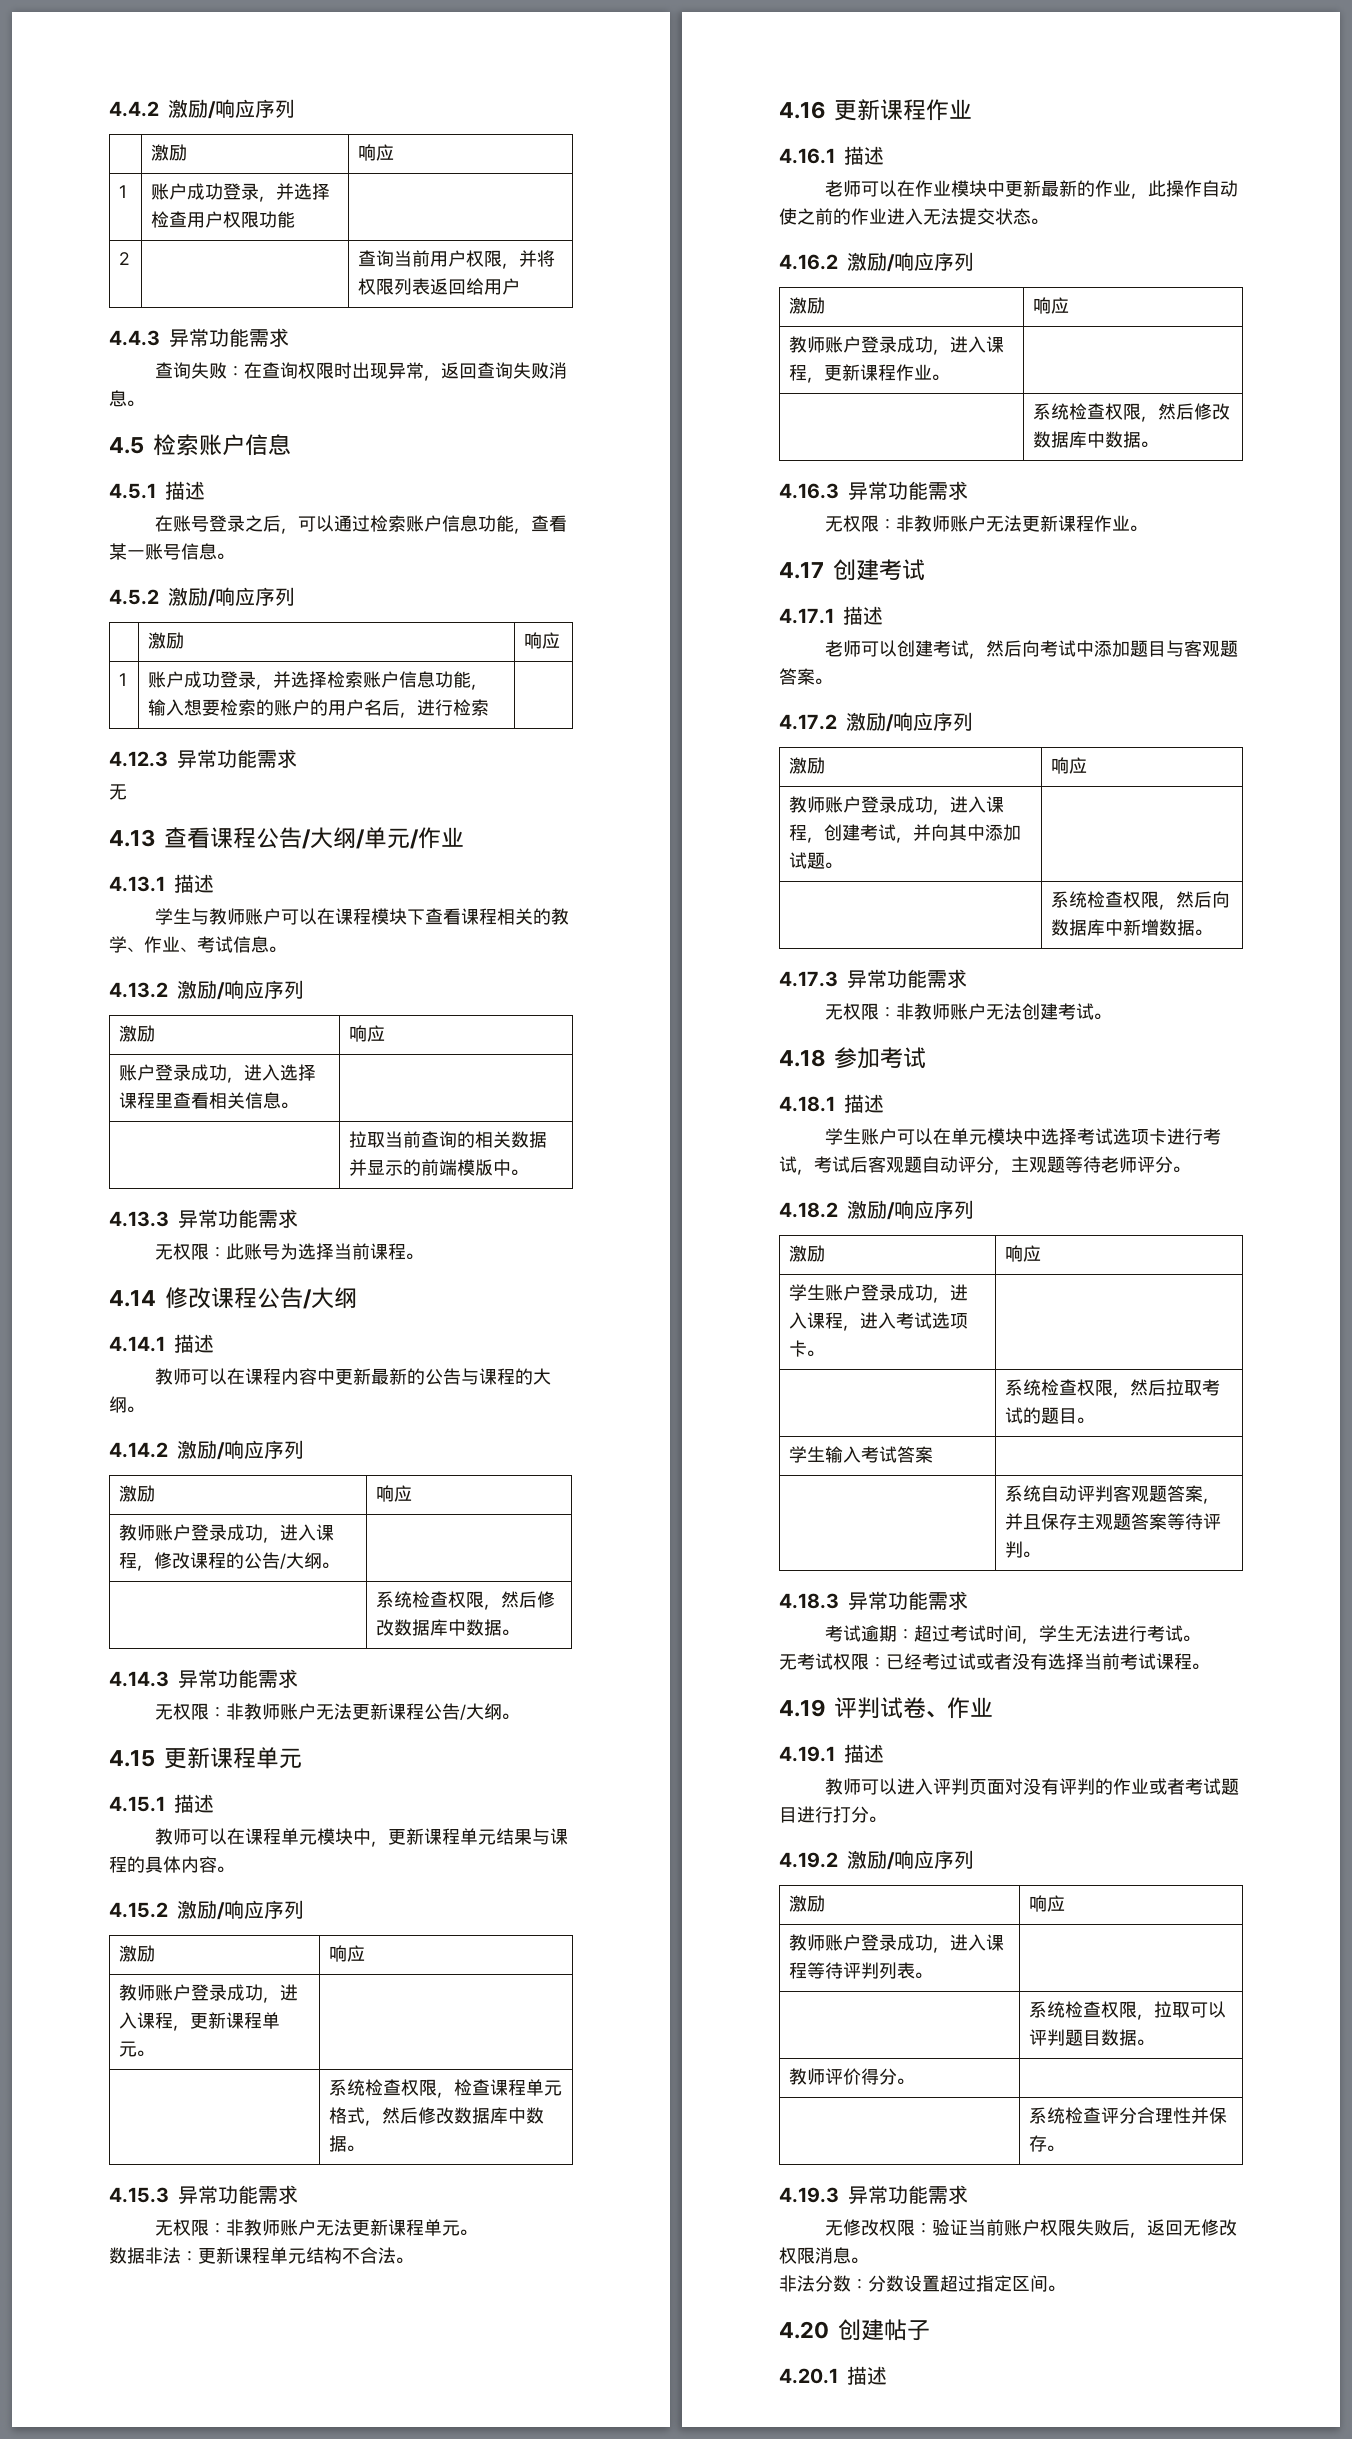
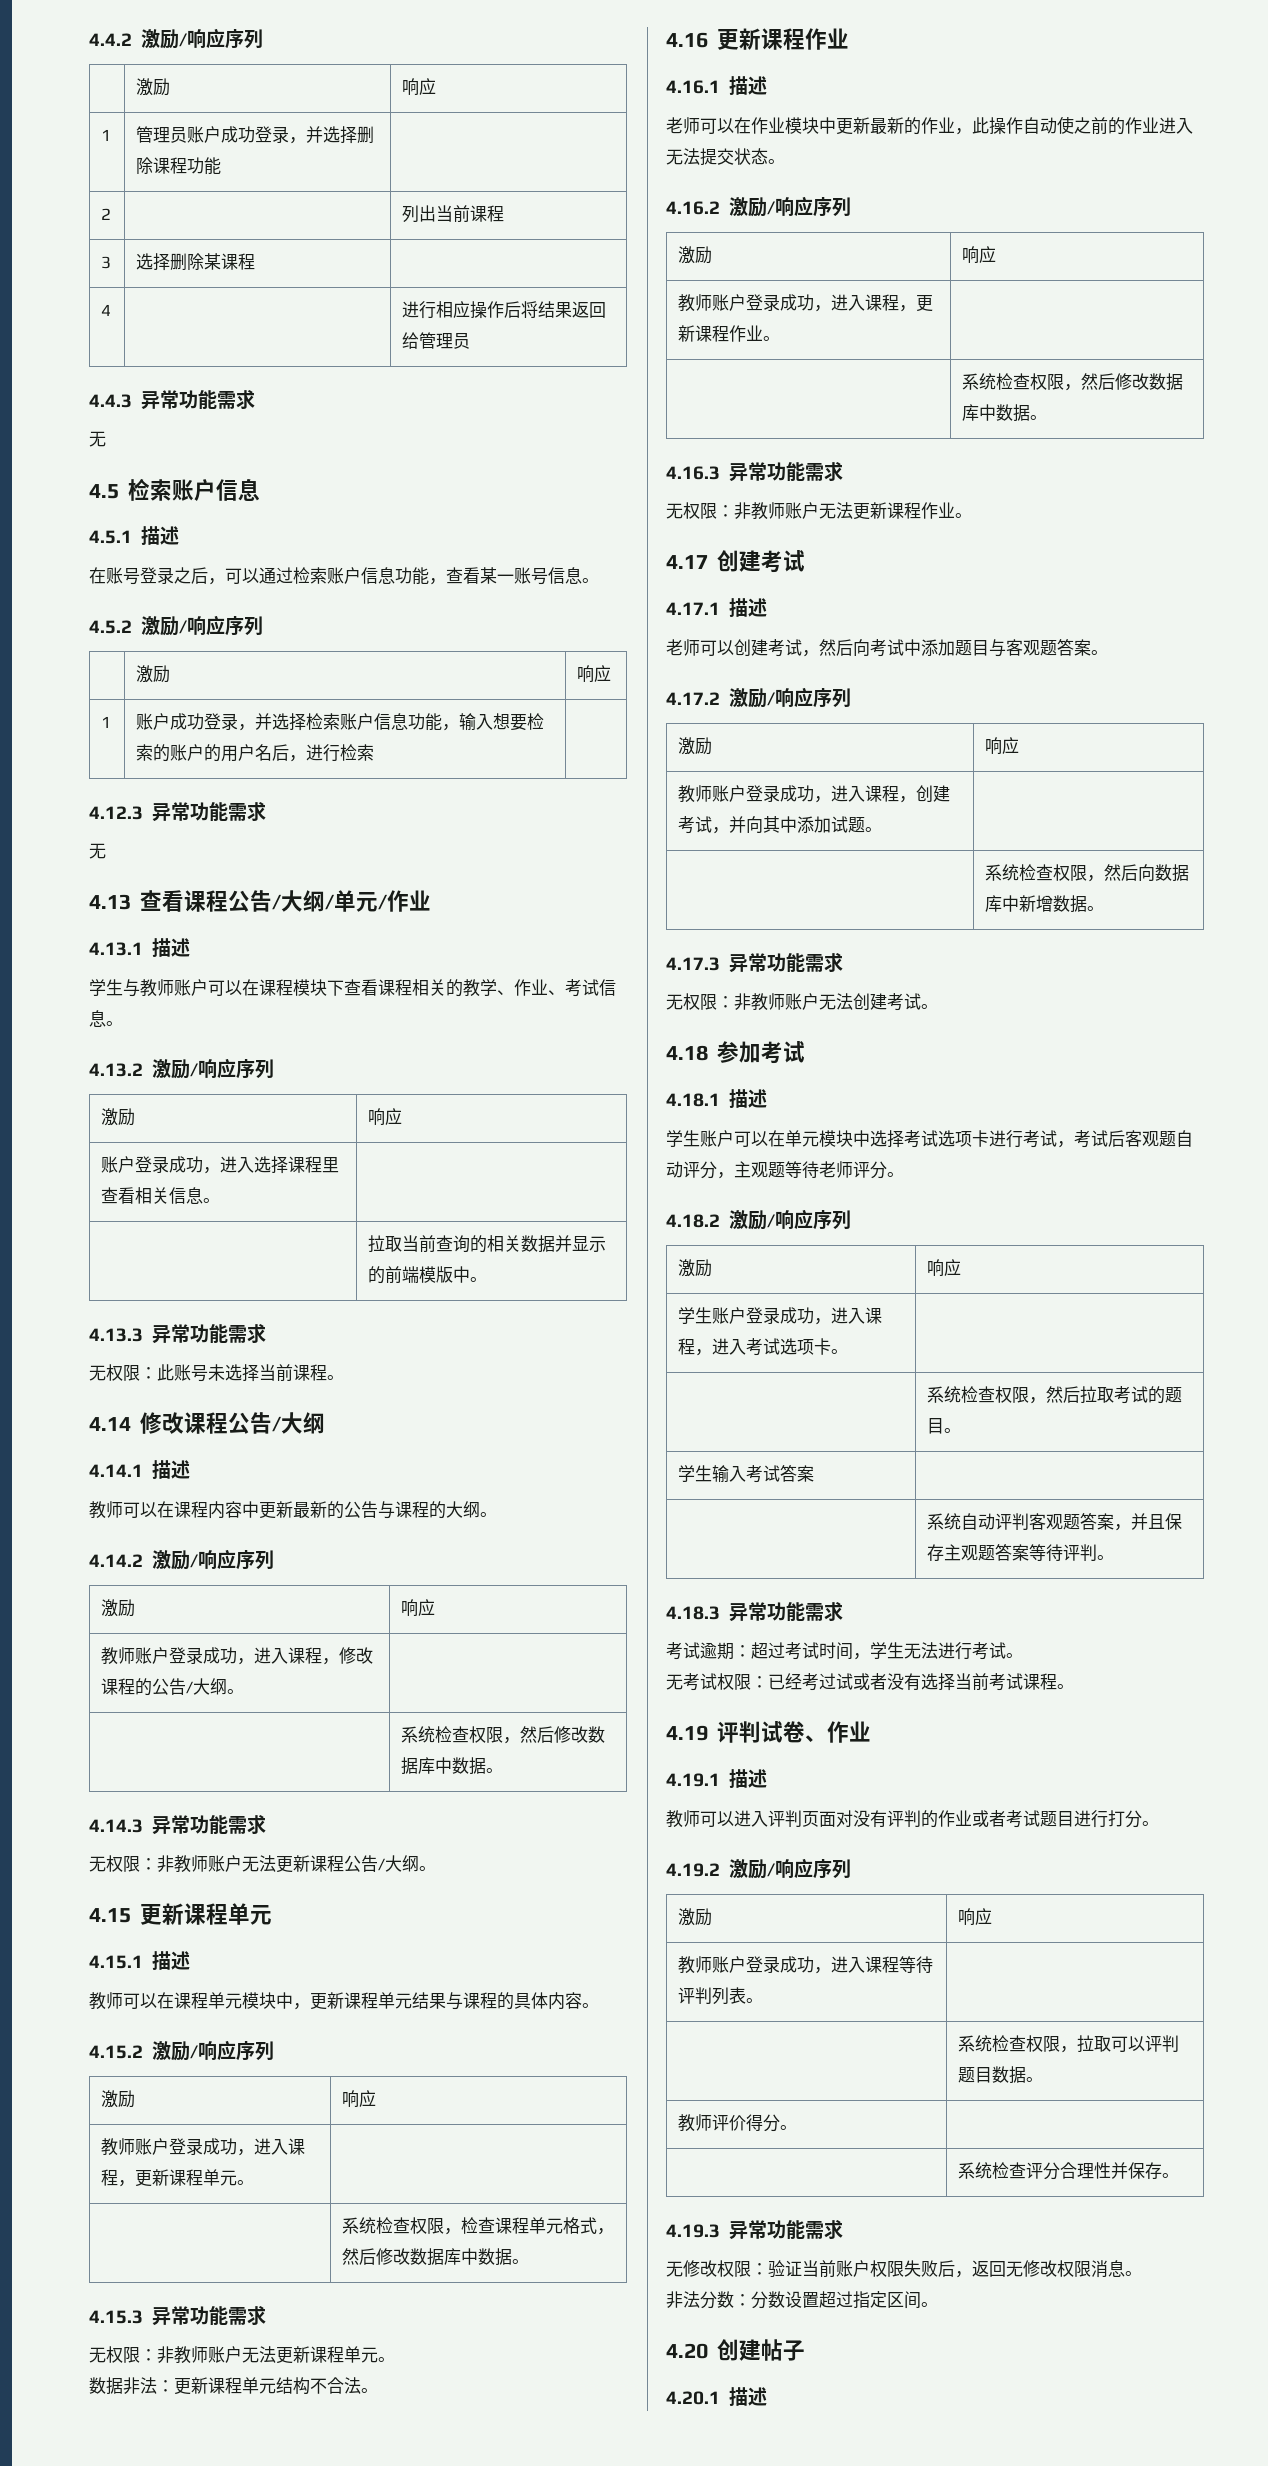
- 1 | 账户成功登录，并选择检查用户权限功能 |
+ 1 | 管理员账户成功登录，并选择删除课程功能 |
- 2 | | 查询当前用户权限，并将权限列表返回给用户
+ 2 | | 列出当前课程
+ 3 | 选择删除某课程 |
+ 4 | | 进行相应操作后将结果返回给管理员
  4.4.3异常功能需求
- 查询失败：在查询权限时出现异常，返回查询失败消息。
+ 无
- 无权限：此账号为选择当前课程。
+ 无权限：此账号未选择当前课程。

